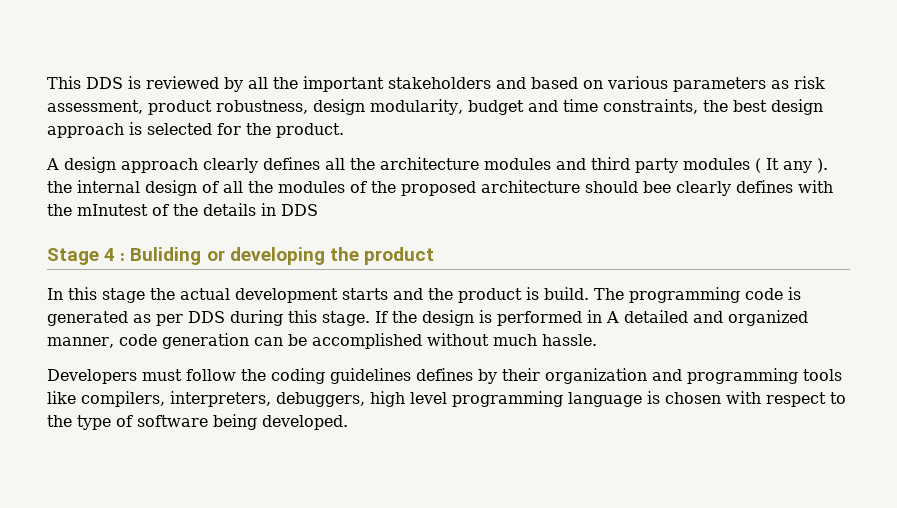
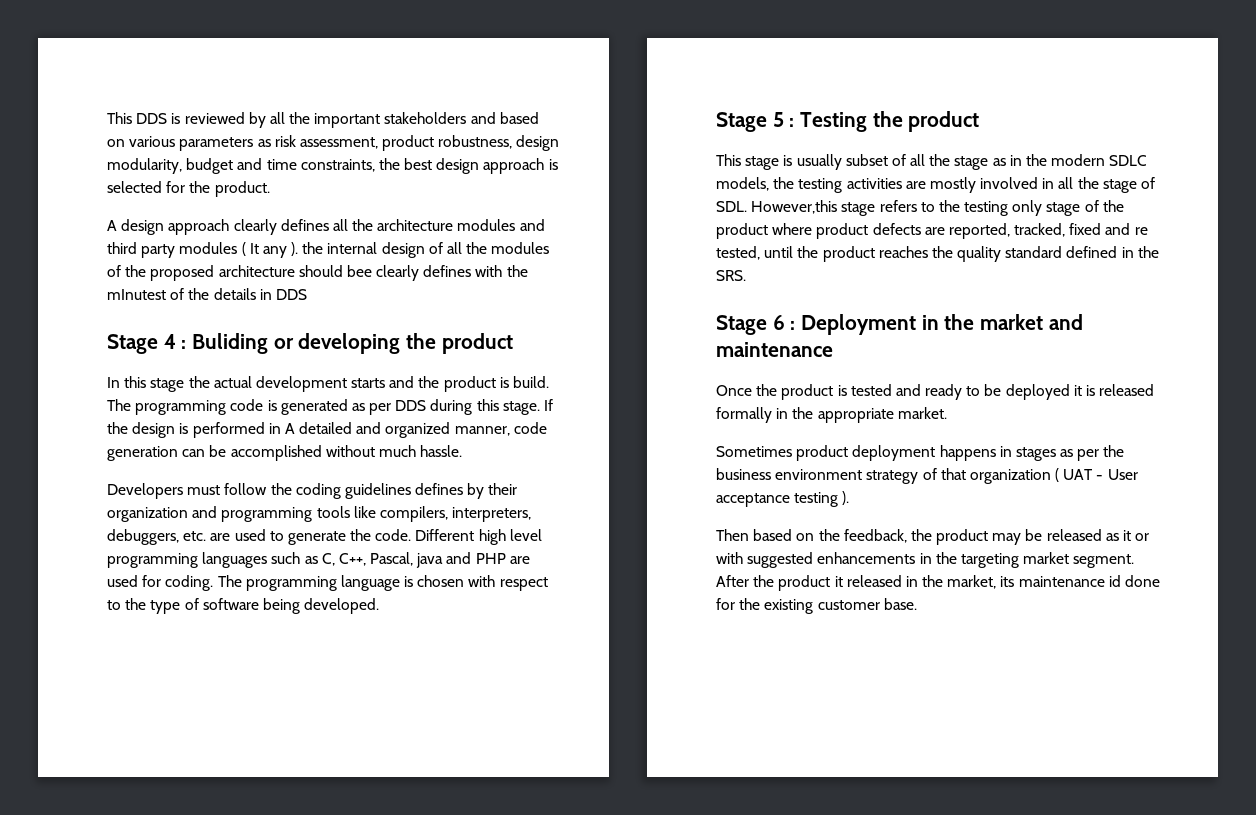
- Developers must follow the coding guidelines defines by their organization and programming tools like compilers, interpreters, debuggers, high level programming language is chosen with respect to the type of software being developed.
+ Developers must follow the coding guidelines defines by their organization and programming tools like compilers, interpreters, debuggers, etc. are used to generate the code. Different high level programming languages such as C, C++, Pascal, java and PHP are used for coding. The programming language is chosen with respect to the type of software being developed.
+ Stage 5 : Testing the product
+ This stage is usually subset of all the stage as in the modern SDLC models, the testing activities are mostly involved in all the stage of SDL. However,this stage refers to the testing only stage of the product where product defects are reported, tracked, fixed and re tested, until the product reaches the quality standard defined in the SRS.
+ Stage 6 : Deployment in the market and maintenance
+ Once the product is tested and ready to be deployed it is released formally in the appropriate market.
+ Sometimes product deployment happens in stages as per the business environment strategy of that organization ( UAT - User acceptance testing ).
+ Then based on the feedback, the product may be released as it or with suggested enhancements in the targeting market segment. After the product it released in the market, its maintenance id done for the existing customer base.

